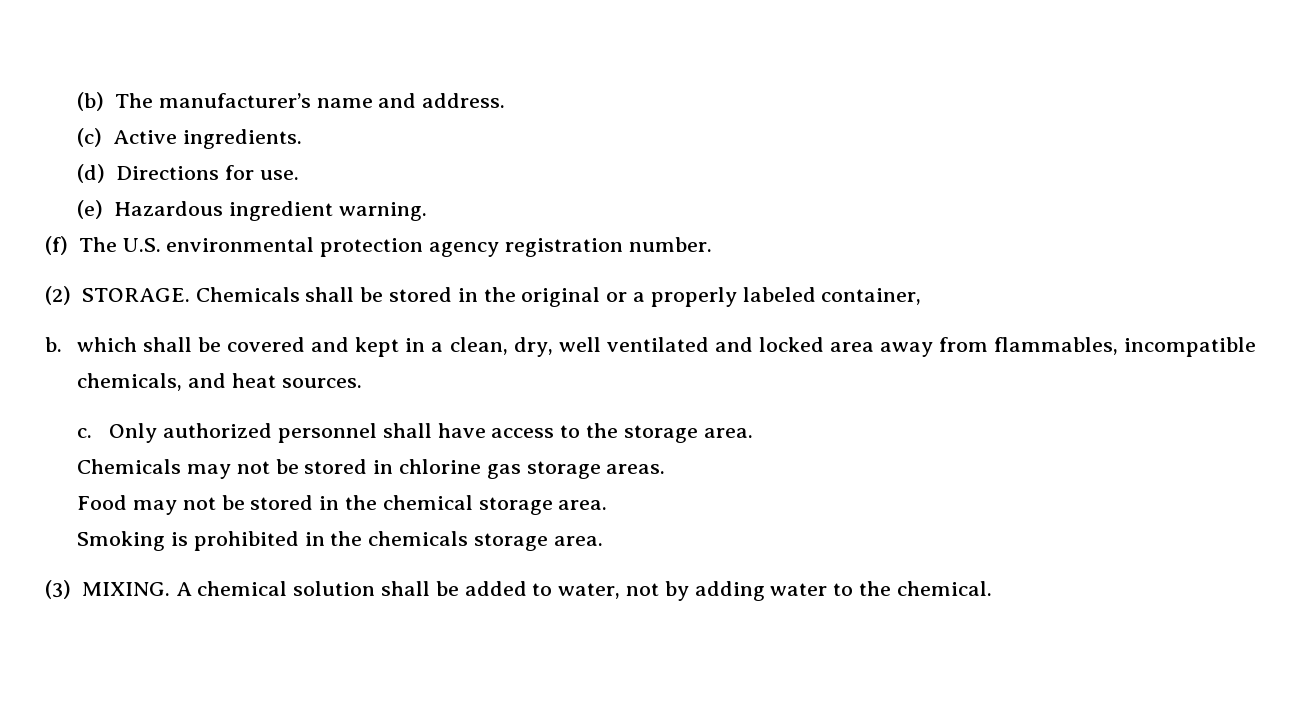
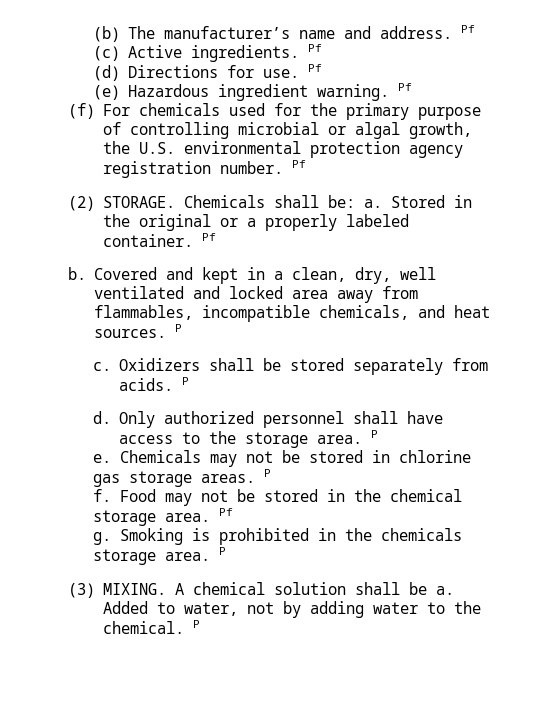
- (b) The manufacturer’s name and address.
+ (b) The manufacturer’s name and address. Pf
- (c) Active ingredients.
+ (c) Active ingredients. Pf
- (d) Directions for use.
+ (d) Directions for use. Pf
- (e) Hazardous ingredient warning.
+ (e) Hazardous ingredient warning. Pf
- (f) The U.S. environmental protection agency registration number.
+ (f) For chemicals used for the primary purpose of controlling microbial or algal growth, the U.S. environmental protection agency registration number. Pf
- Chemicals shall be stored in the original or a properly labeled container,
+ Chemicals shall be: a. Stored in the original or a properly labeled container. Pf
- b. which shall be covered and kept in a clean, dry, well ventilated and locked area away from flammables, incompatible chemicals, and heat sources.
- c.
+ b. Covered and kept in a clean, dry, well ventilated and locked area away from flammables, incompatible chemicals, and heat sources. P
+ c. Oxidizers shall be stored separately from acids. P
+ d.
- Only authorized personnel shall have access to the storage area.
- Chemicals may not be stored in chlorine gas storage areas.
- Food may not be stored in the chemical storage area.
- Smoking is prohibited in the chemicals storage area.
+ Only authorized personnel shall have access to the storage area. P
+ e. Chemicals may not be stored in chlorine gas storage areas. P
+ f. Food may not be stored in the chemical storage area. Pf
+ g. Smoking is prohibited in the chemicals storage area. P
- A chemical solution shall be added to water, not by adding water to the chemical.
+ A chemical solution shall be a. Added to water, not by adding water to the chemical. P

